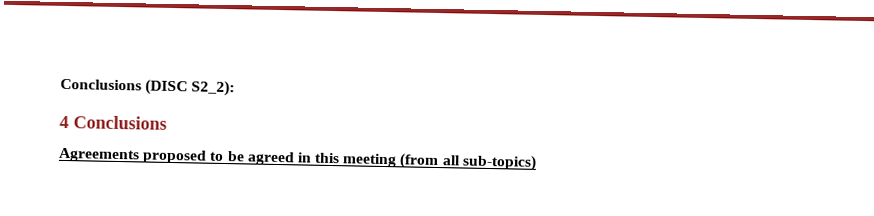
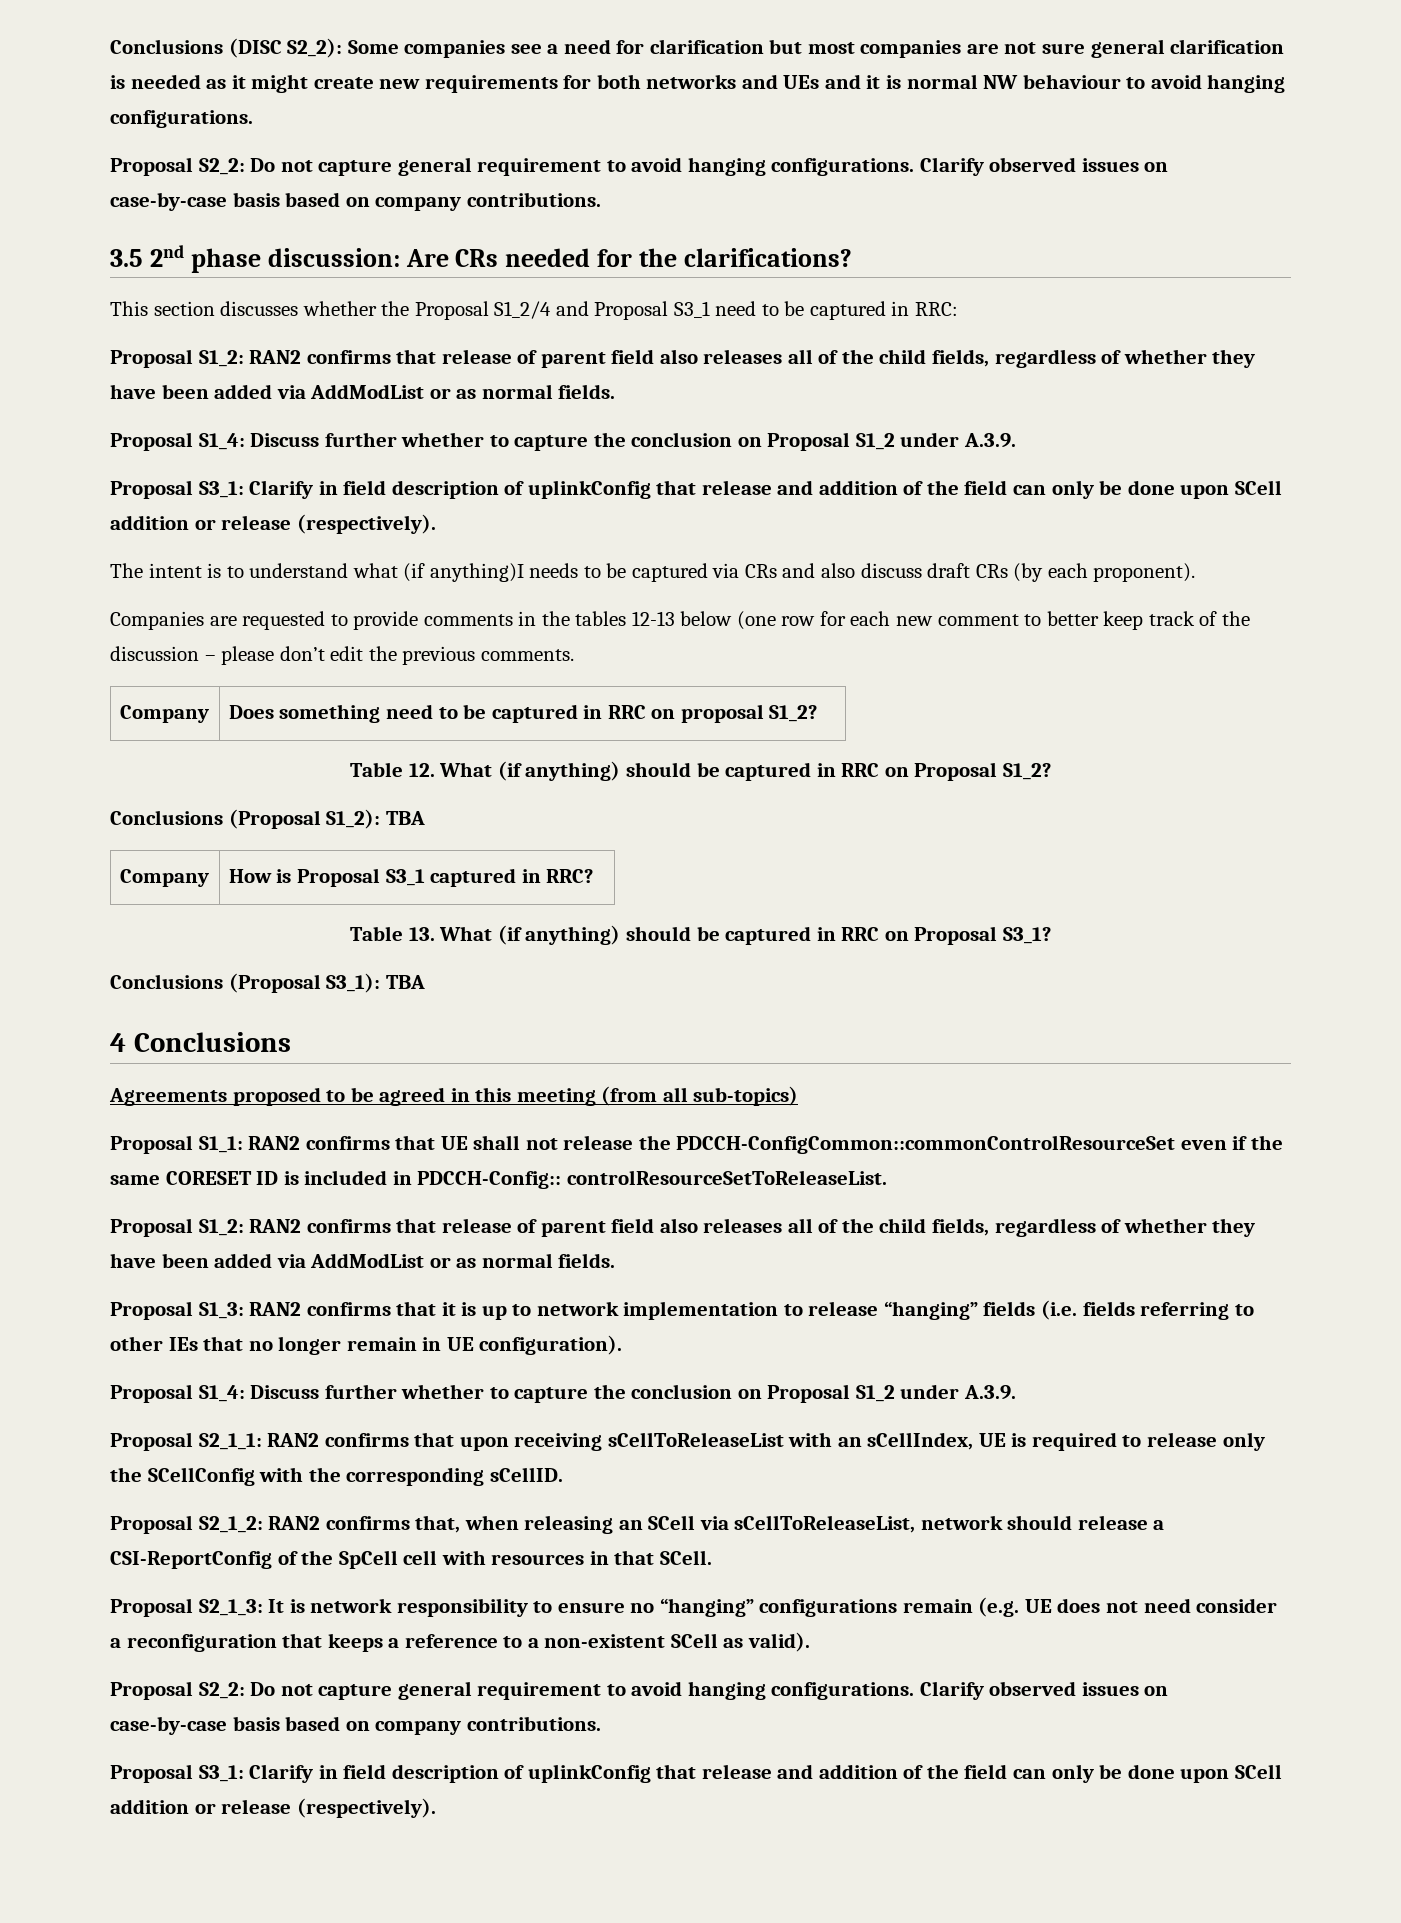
- Conclusions (DISC S2_2):
+ Conclusions (DISC S2_2): Some companies see a need for clarification but most companies are not sure general clarification is needed as it might create new requirements for both networks and UEs and it is normal NW behaviour to avoid hanging configurations.
+ Proposal S2_2: Do not capture general requirement to avoid hanging configurations. Clarify observed issues on case-by-case basis based on company contributions.
+ 3.5 2nd phase discussion: Are CRs needed for the clarifications?
+ This section discusses whether the Proposal S1_2/4 and Proposal S3_1 need to be captured in RRC:
+ Proposal S1_2: RAN2 confirms that release of parent field also releases all of the child fields, regardless of whether they have been added via AddModList or as normal fields.
+ Proposal S1_4: Discuss further whether to capture the conclusion on Proposal S1_2 under A.3.9.
+ Proposal S3_1: Clarify in field description of uplinkConfig that release and addition of the field can only be done upon SCell addition or release (respectively).
+ The intent is to understand what (if anything)I needs to be captured via CRs and also discuss draft CRs (by each proponent).
+ Companies are requested to provide comments in the tables 12-13 below (one row for each new comment to better keep track of the discussion – please don’t edit the previous comments.
+ Company | Does something need to be captured in RRC on proposal S1_2?
+ Table 12. What (if anything) should be captured in RRC on Proposal S1_2?
+ Conclusions (Proposal S1_2): TBA
+ Company | How is Proposal S3_1 captured in RRC?
+ Table 13. What (if anything) should be captured in RRC on Proposal S3_1?
+ Conclusions (Proposal S3_1): TBA
+ Proposal S1_1: RAN2 confirms that UE shall not release the PDCCH-ConfigCommon::commonControlResourceSet even if the same CORESET ID is included in PDCCH-Config:: controlResourceSetToReleaseList.
+ Proposal S1_2: RAN2 confirms that release of parent field also releases all of the child fields, regardless of whether they have been added via AddModList or as normal fields.
+ Proposal S1_3: RAN2 confirms that it is up to network implementation to release “hanging” fields (i.e. fields referring to other IEs that no longer remain in UE configuration).
+ Proposal S1_4: Discuss further whether to capture the conclusion on Proposal S1_2 under A.3.9.
+ Proposal S2_1_1: RAN2 confirms that upon receiving sCellToReleaseList with an sCellIndex, UE is required to release only the SCellConfig with the corresponding sCellID.
+ Proposal S2_1_2: RAN2 confirms that, when releasing an SCell via sCellToReleaseList, network should release a CSI-ReportConfig of the SpCell cell with resources in that SCell.
+ Proposal S2_1_3: It is network responsibility to ensure no “hanging” configurations remain (e.g. UE does not need consider a reconfiguration that keeps a reference to a non-existent SCell as valid).
+ Proposal S2_2: Do not capture general requirement to avoid hanging configurations. Clarify observed issues on case-by-case basis based on company contributions.
+ Proposal S3_1: Clarify in field description of uplinkConfig that release and addition of the field can only be done upon SCell addition or release (respectively).

